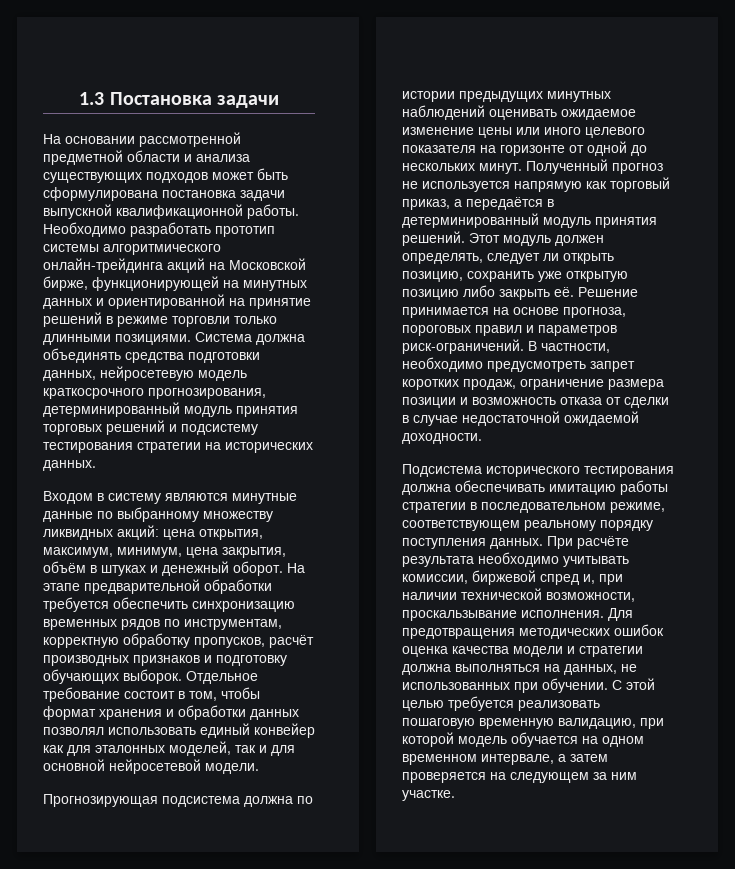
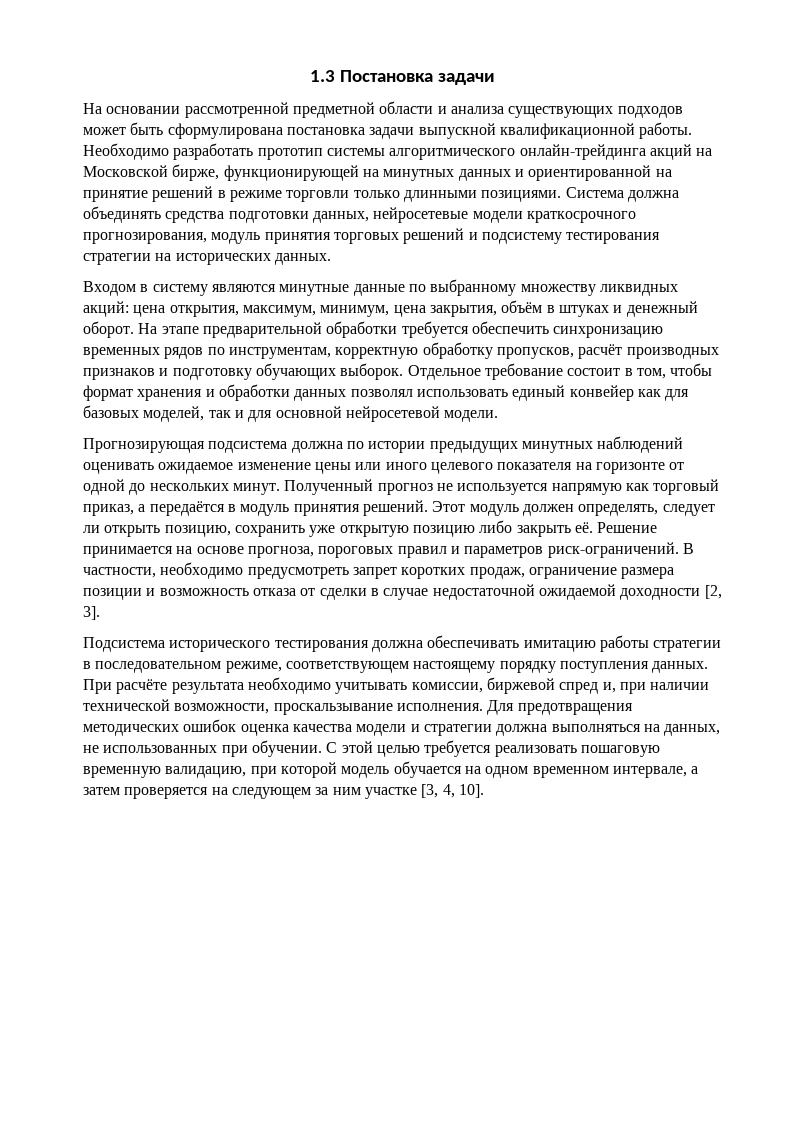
- Система должна объединять средства подготовки данных, нейросетевую модель краткосрочного прогнозирования, детерминированный модуль принятия торговых решений и подсистему тестирования стратегии на исторических данных.
+ Система должна объединять средства подготовки данных, нейросетевые модели краткосрочного прогнозирования, модуль принятия торговых решений и подсистему тестирования стратегии на исторических данных.
- Отдельное требование состоит в том, чтобы формат хранения и обработки данных позволял использовать единый конвейер как для эталонных моделей, так и для основной нейросетевой модели.
+ Отдельное требование состоит в том, чтобы формат хранения и обработки данных позволял использовать единый конвейер как для базовых моделей, так и для основной нейросетевой модели.
- Полученный прогноз не используется напрямую как торговый приказ, а передаётся в детерминированный модуль принятия решений.
+ Полученный прогноз не используется напрямую как торговый приказ, а передаётся в модуль принятия решений.
- В частности, необходимо предусмотреть запрет коротких продаж, ограничение размера позиции и возможность отказа от сделки в случае недостаточной ожидаемой доходности.
+ В частности, необходимо предусмотреть запрет коротких продаж, ограничение размера позиции и возможность отказа от сделки в случае недостаточной ожидаемой доходности [2, 3].
- Подсистема исторического тестирования должна обеспечивать имитацию работы стратегии в последовательном режиме, соответствующем реальному порядку поступления данных.
+ Подсистема исторического тестирования должна обеспечивать имитацию работы стратегии в последовательном режиме, соответствующем настоящему порядку поступления данных.
- С этой целью требуется реализовать пошаговую временную валидацию, при которой модель обучается на одном временном интервале, а затем проверяется на следующем за ним участке.
+ С этой целью требуется реализовать пошаговую временную валидацию, при которой модель обучается на одном временном интервале, а затем проверяется на следующем за ним участке [3, 4, 10].

